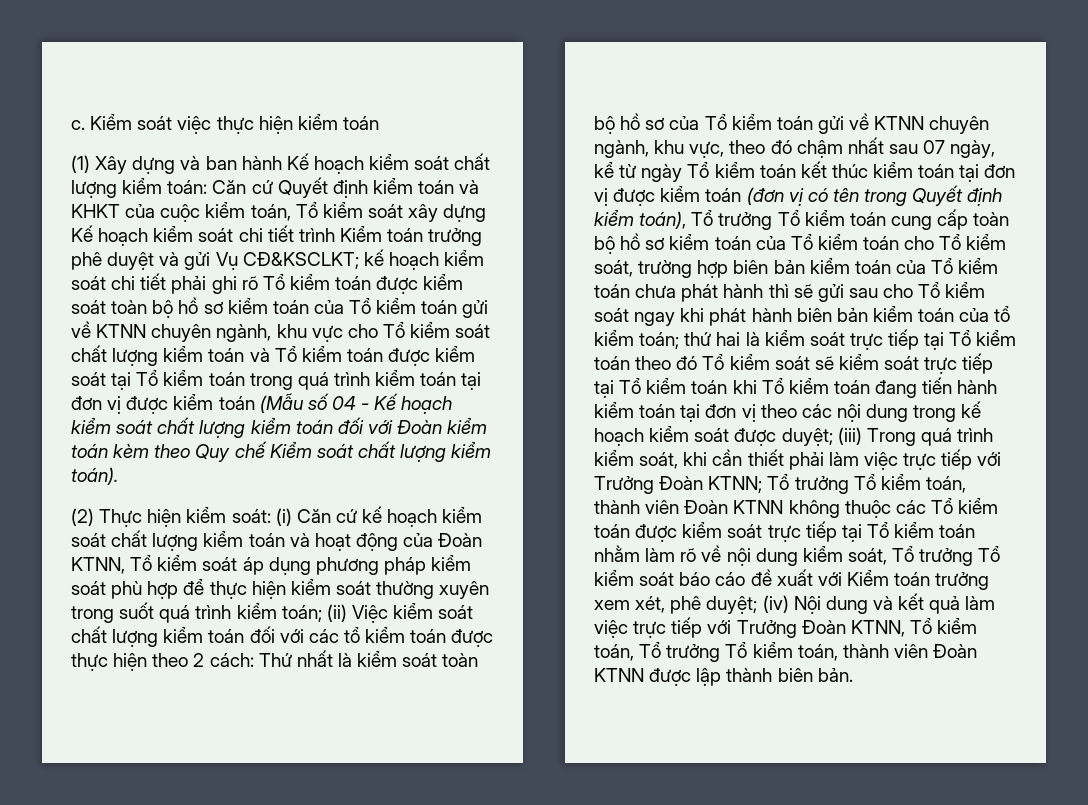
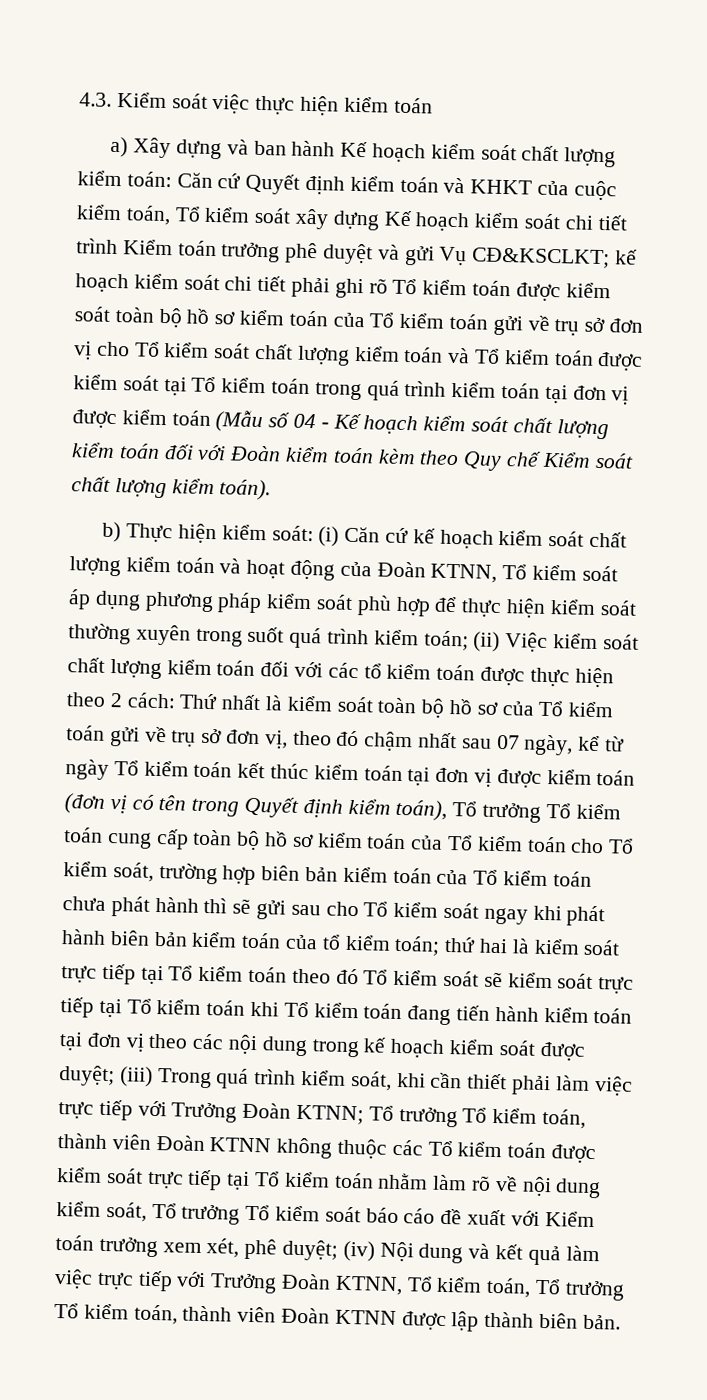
- c. Kiểm soát việc thực hiện kiểm toán
+ 4.3. Kiểm soát việc thực hiện kiểm toán
- (1) Xây dựng và ban hành Kế hoạch kiểm soát chất lượng kiểm toán:
+ a) Xây dựng và ban hành Kế hoạch kiểm soát chất lượng kiểm toán:
- kế hoạch kiểm soát chi tiết phải ghi rõ Tổ kiểm toán được kiểm soát toàn bộ hồ sơ kiểm toán của Tổ kiểm toán gửi về KTNN chuyên ngành, khu vực cho Tổ kiểm soát chất lượng kiểm toán và Tổ kiểm toán được kiểm soát tại Tổ kiểm toán trong quá trình kiểm toán tại đơn vị được kiểm toán (Mẫu số 04 - Kế hoạch kiểm soát chất lượng kiểm toán đối với Đoàn kiểm toán kèm theo Quy chế Kiểm soát chất lượng kiểm toán).
+ kế hoạch kiểm soát chi tiết phải ghi rõ Tổ kiểm toán được kiểm soát toàn bộ hồ sơ kiểm toán của Tổ kiểm toán gửi về trụ sở đơn vị cho Tổ kiểm soát chất lượng kiểm toán và Tổ kiểm toán được kiểm soát tại Tổ kiểm toán trong quá trình kiểm toán tại đơn vị được kiểm toán (Mẫu số 04 - Kế hoạch kiểm soát chất lượng kiểm toán đối với Đoàn kiểm toán kèm theo Quy chế Kiểm soát chất lượng kiểm toán).
- (2) Thực hiện kiểm soát:
+ b) Thực hiện kiểm soát:
- Thứ nhất là kiểm soát toàn bộ hồ sơ của Tổ kiểm toán gửi về KTNN chuyên ngành, khu vực, theo đó chậm nhất sau 07 ngày, kể từ ngày Tổ kiểm toán kết thúc kiểm toán tại đơn vị được kiểm toán (đơn vị có tên trong Quyết định kiểm toán), Tổ trưởng Tổ kiểm toán cung cấp toàn bộ hồ sơ kiểm toán của Tổ kiểm toán cho Tổ kiểm soát, trường hợp biên bản kiểm toán của Tổ kiểm toán chưa phát hành thì sẽ gửi sau cho Tổ kiểm soát ngay khi phát hành biên bản kiểm toán của tổ kiểm toán;
+ Thứ nhất là kiểm soát toàn bộ hồ sơ của Tổ kiểm toán gửi về trụ sở đơn vị, theo đó chậm nhất sau 07 ngày, kể từ ngày Tổ kiểm toán kết thúc kiểm toán tại đơn vị được kiểm toán (đơn vị có tên trong Quyết định kiểm toán), Tổ trưởng Tổ kiểm toán cung cấp toàn bộ hồ sơ kiểm toán của Tổ kiểm toán cho Tổ kiểm soát, trường hợp biên bản kiểm toán của Tổ kiểm toán chưa phát hành thì sẽ gửi sau cho Tổ kiểm soát ngay khi phát hành biên bản kiểm toán của tổ kiểm toán;

